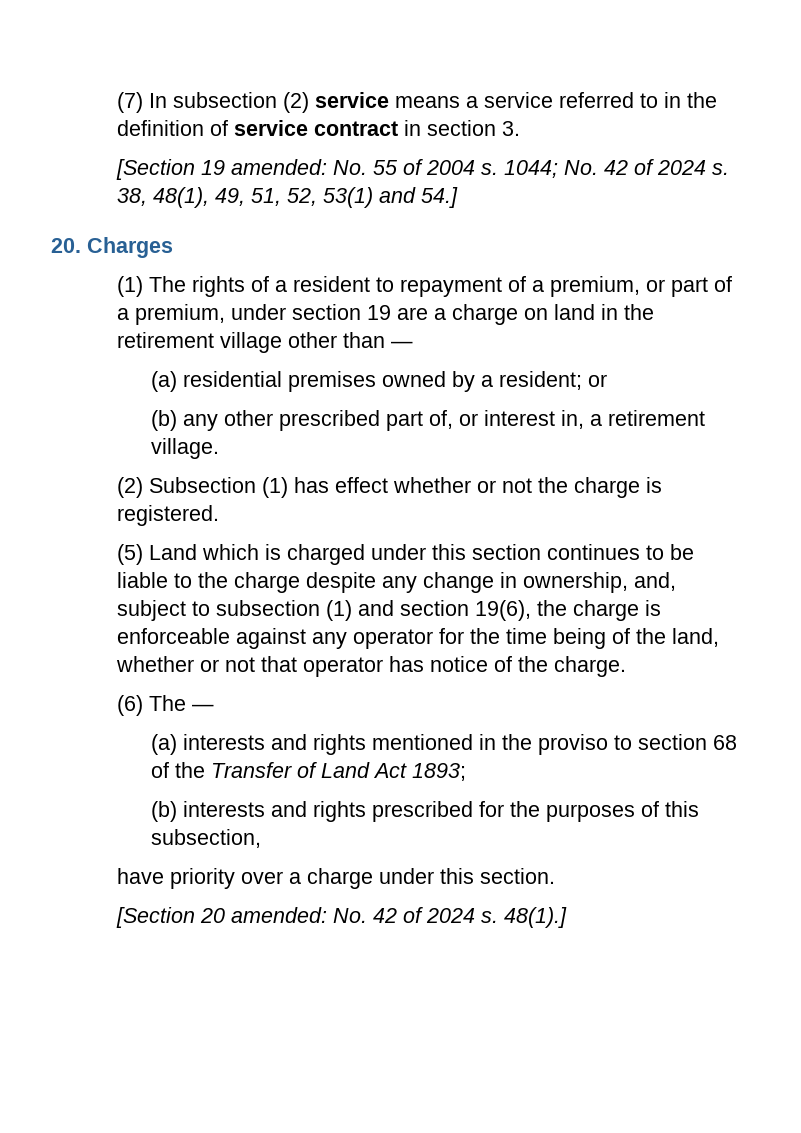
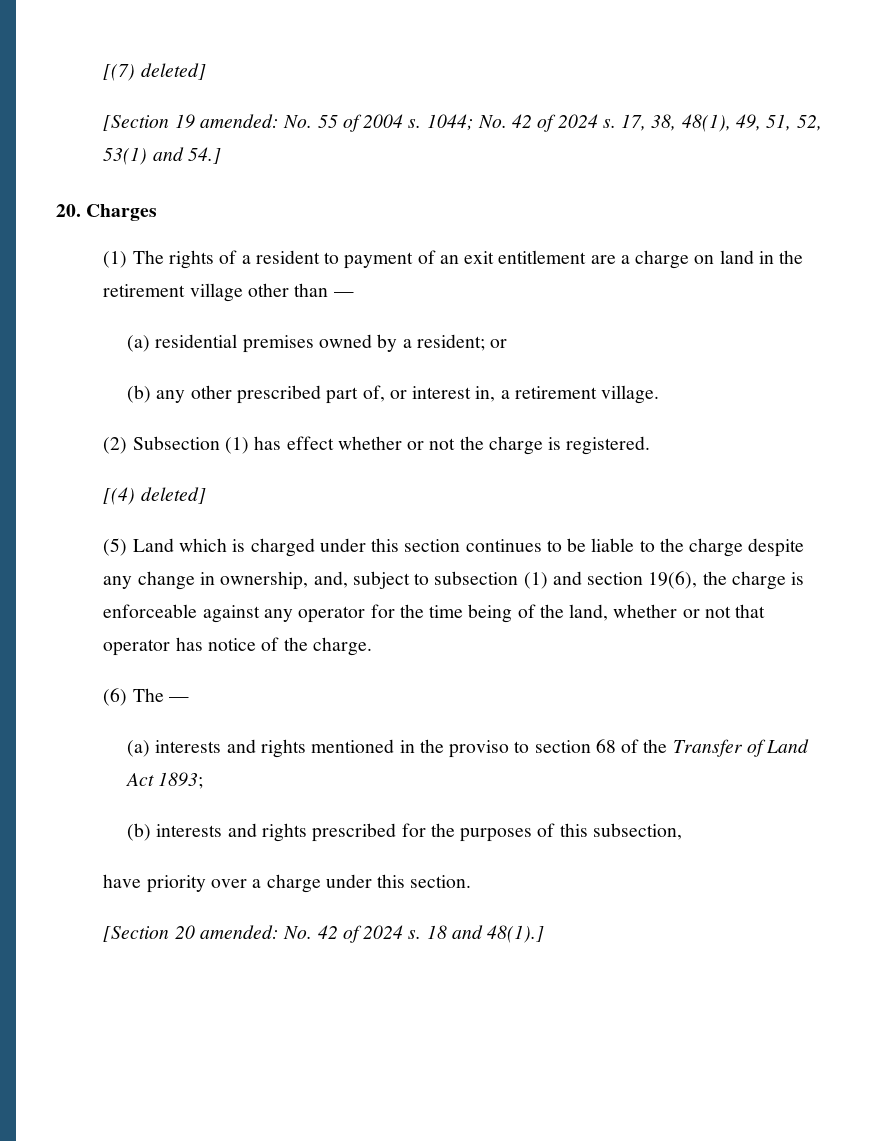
- (7) In subsection (2) service means a service referred to in the definition of service contract in section 3.
+ [(7) deleted]
- 38, 48(1), 49, 51, 52, 53(1) and 54.]
+ 17, 38, 48(1), 49, 51, 52, 53(1) and 54.]
- (1) The rights of a resident to repayment of a premium, or part of a premium, under section 19 are a charge on land in the retirement village other than —
+ (1) The rights of a resident to payment of an exit entitlement are a charge on land in the retirement village other than —
+ [(4) deleted]
- 48(1).]
+ 18 and 48(1).]

